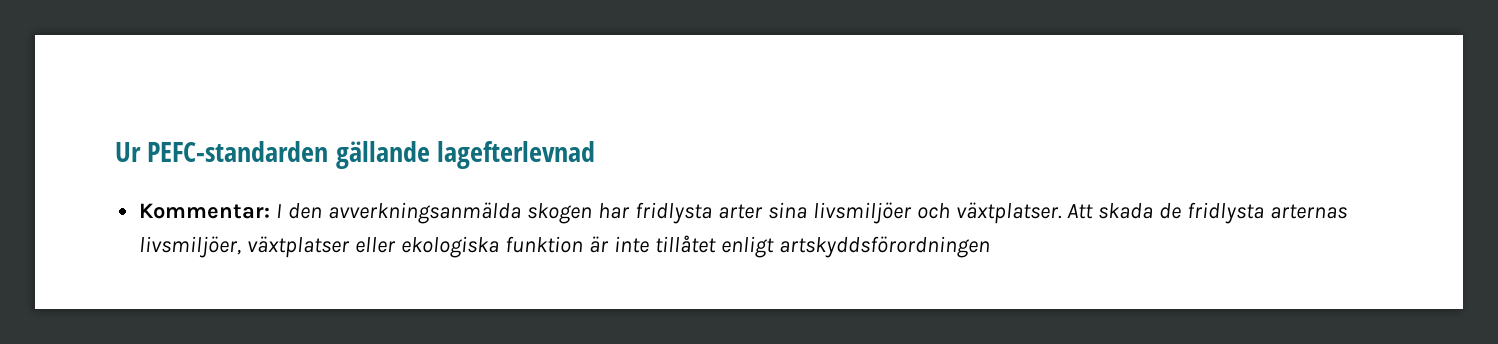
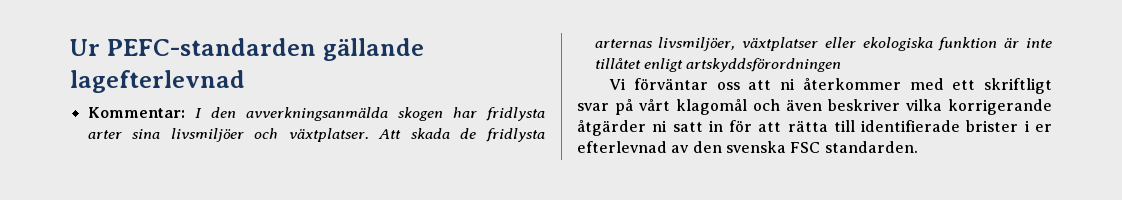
+ Vi förväntar oss att ni återkommer med ett skriftligt svar på vårt klagomål och även beskriver vilka korrigerande åtgärder ni satt in för att rätta till identifierade brister i er efterlevnad av den svenska FSC standarden.

